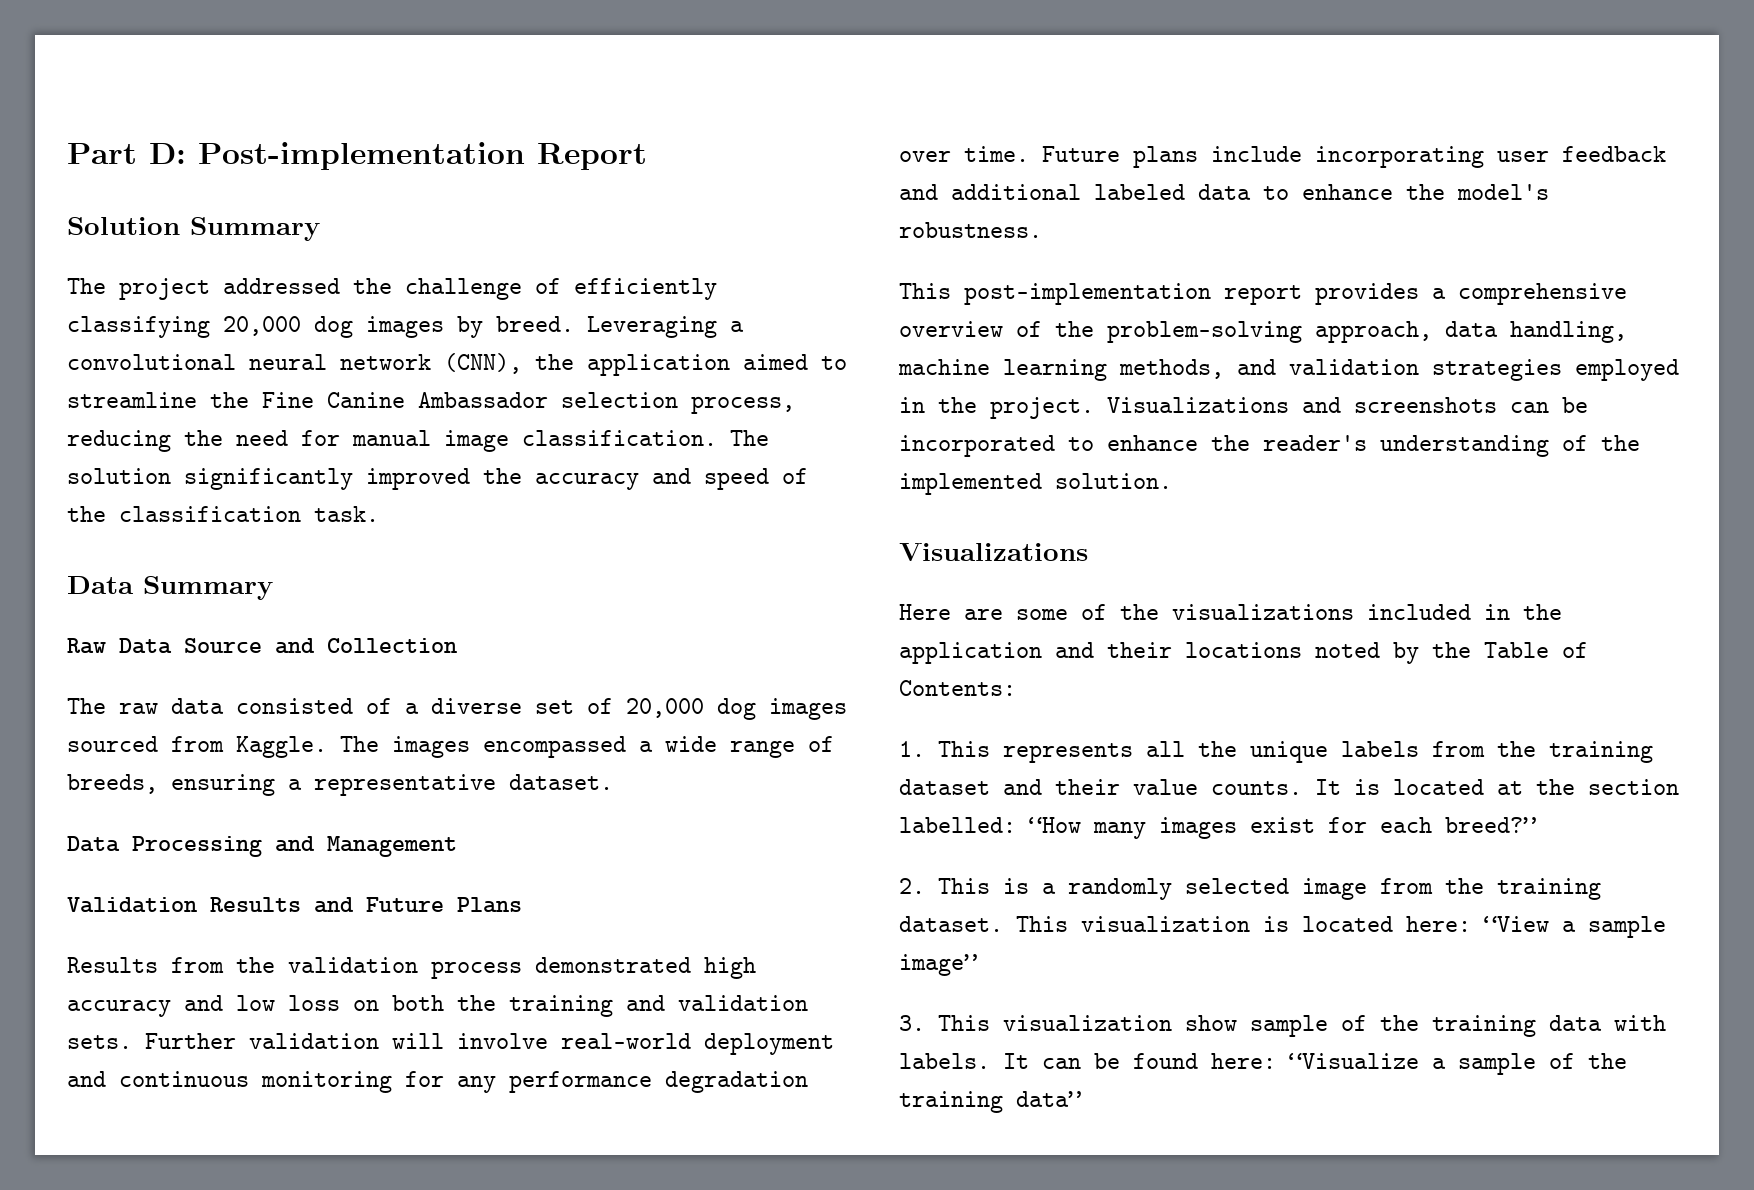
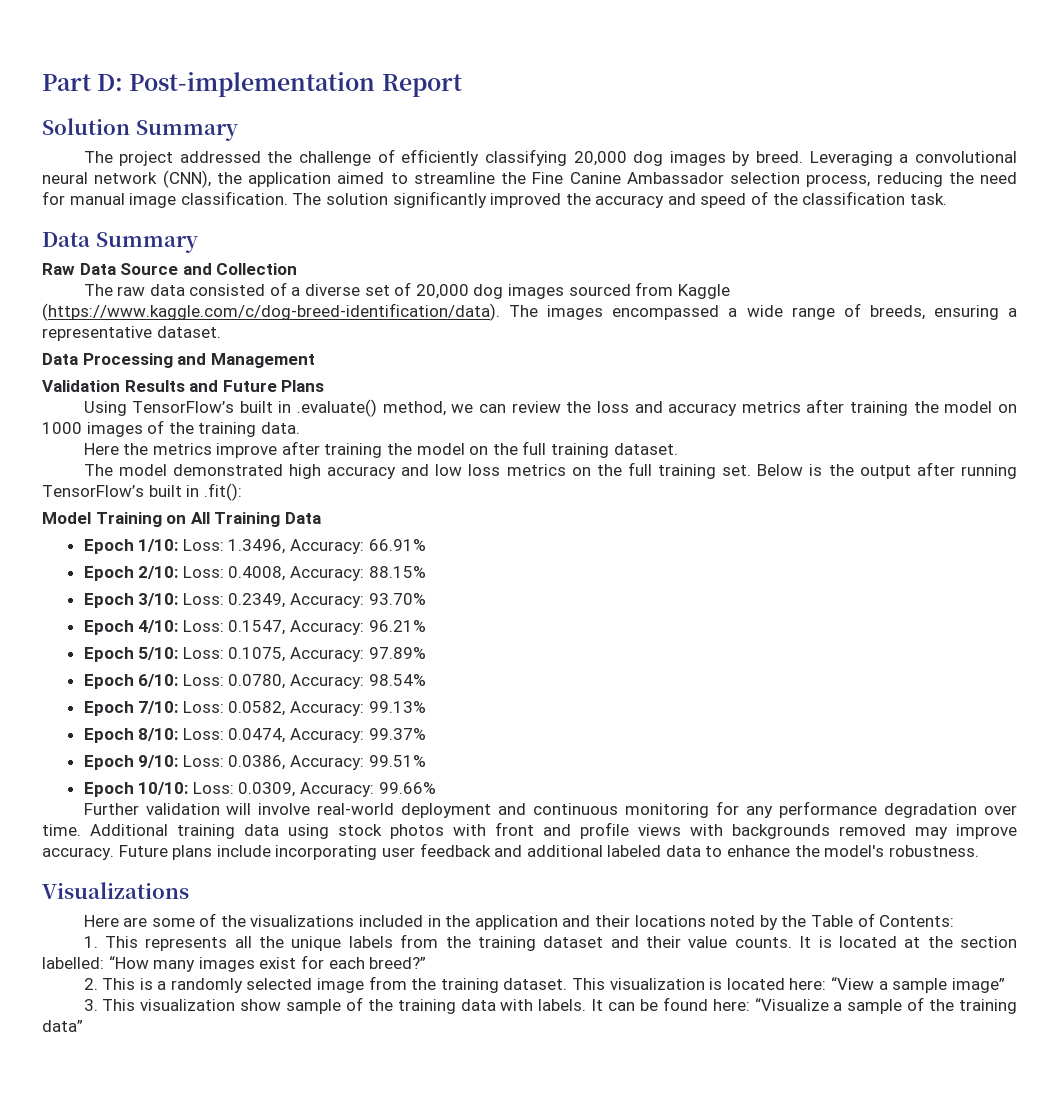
- The raw data consisted of a diverse set of 20,000 dog images sourced from Kaggle. The images encompassed a wide range of breeds, ensuring a representative dataset.
+ The raw data consisted of a diverse set of 20,000 dog images sourced from Kaggle (https://www.kaggle.com/c/dog-breed-identification/data). The images encompassed a wide range of breeds, ensuring a representative dataset.
- Results from the validation process demonstrated high accuracy and low loss on both the training and validation sets. Further validation will involve real-world deployment and continuous monitoring for any performance degradation over time.
+ Using TensorFlow’s built in .evaluate() method, we can review the loss and accuracy metrics after training the model on 1000 images of the training data.
+ Here the metrics improve after training the model on the full training dataset.
+ The model demonstrated high accuracy and low loss metrics on the full training set. Below is the output after running TensorFlow’s built in .fit():
+ Model Training on All Training Data
+ Epoch 1/10: Loss: 1.3496, Accuracy: 66.91%
+ Epoch 2/10: Loss: 0.4008, Accuracy: 88.15%
+ Epoch 3/10: Loss: 0.2349, Accuracy: 93.70%
+ Epoch 4/10: Loss: 0.1547, Accuracy: 96.21%
+ Epoch 5/10: Loss: 0.1075, Accuracy: 97.89%
+ Epoch 6/10: Loss: 0.0780, Accuracy: 98.54%
+ Epoch 7/10: Loss: 0.0582, Accuracy: 99.13%
+ Epoch 8/10: Loss: 0.0474, Accuracy: 99.37%
+ Epoch 9/10: Loss: 0.0386, Accuracy: 99.51%
+ Epoch 10/10: Loss: 0.0309, Accuracy: 99.66%
+ Further validation will involve real-world deployment and continuous monitoring for any performance degradation over time.
+ Additional training data using stock photos with front and profile views with backgrounds removed may improve accuracy.
- This post-implementation report provides a comprehensive overview of the problem-solving approach, data handling, machine learning methods, and validation strategies employed in the project. Visualizations and screenshots can be incorporated to enhance the reader's understanding of the implemented solution.

